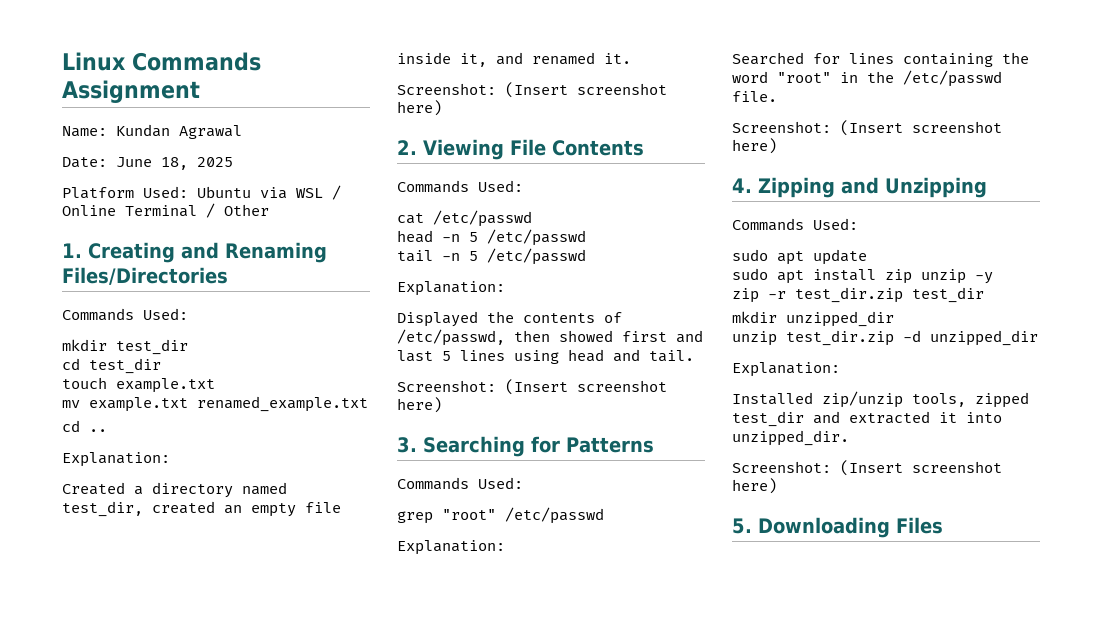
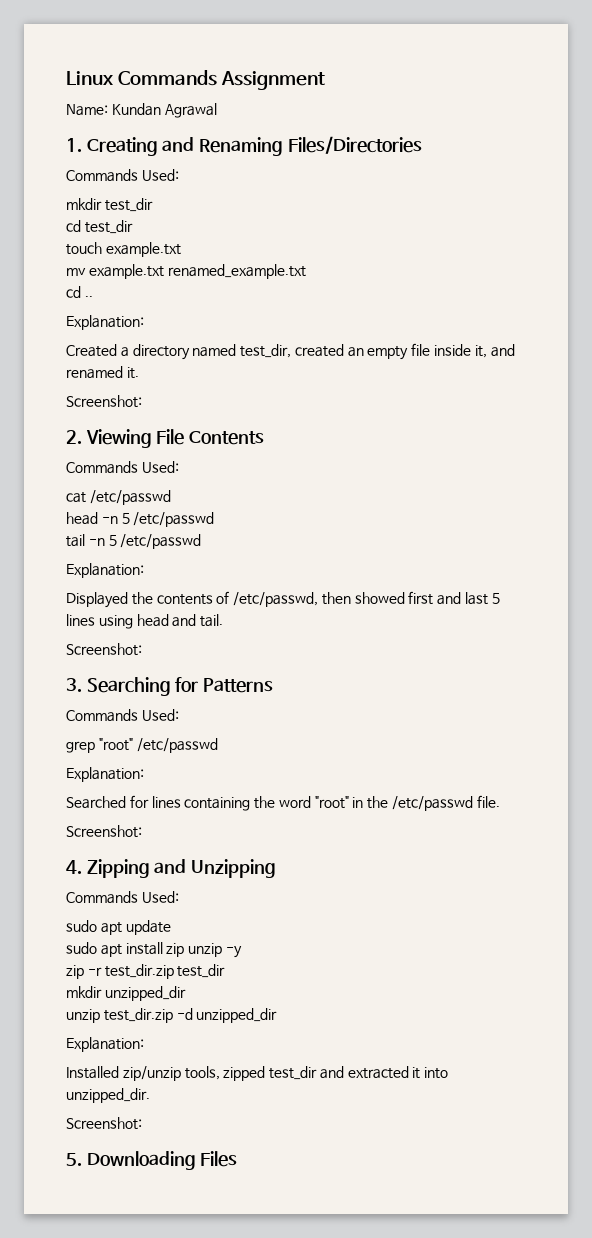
- Date: June 18, 2025
- Platform Used: Ubuntu via WSL / Online Terminal / Other
  Created a directory named test_dir, created an empty file inside it, and renamed it.
- Screenshot: (Insert screenshot here)
+ Screenshot:
  Displayed the contents of /etc/passwd, then showed first and last 5 lines using head and tail.
- Screenshot: (Insert screenshot here)
+ Screenshot:
  Searched for lines containing the word "root" in the /etc/passwd file.
- Screenshot: (Insert screenshot here)
+ Screenshot:
  Installed zip/unzip tools, zipped test_dir and extracted it into unzipped_dir.
- Screenshot: (Insert screenshot here)
+ Screenshot:

